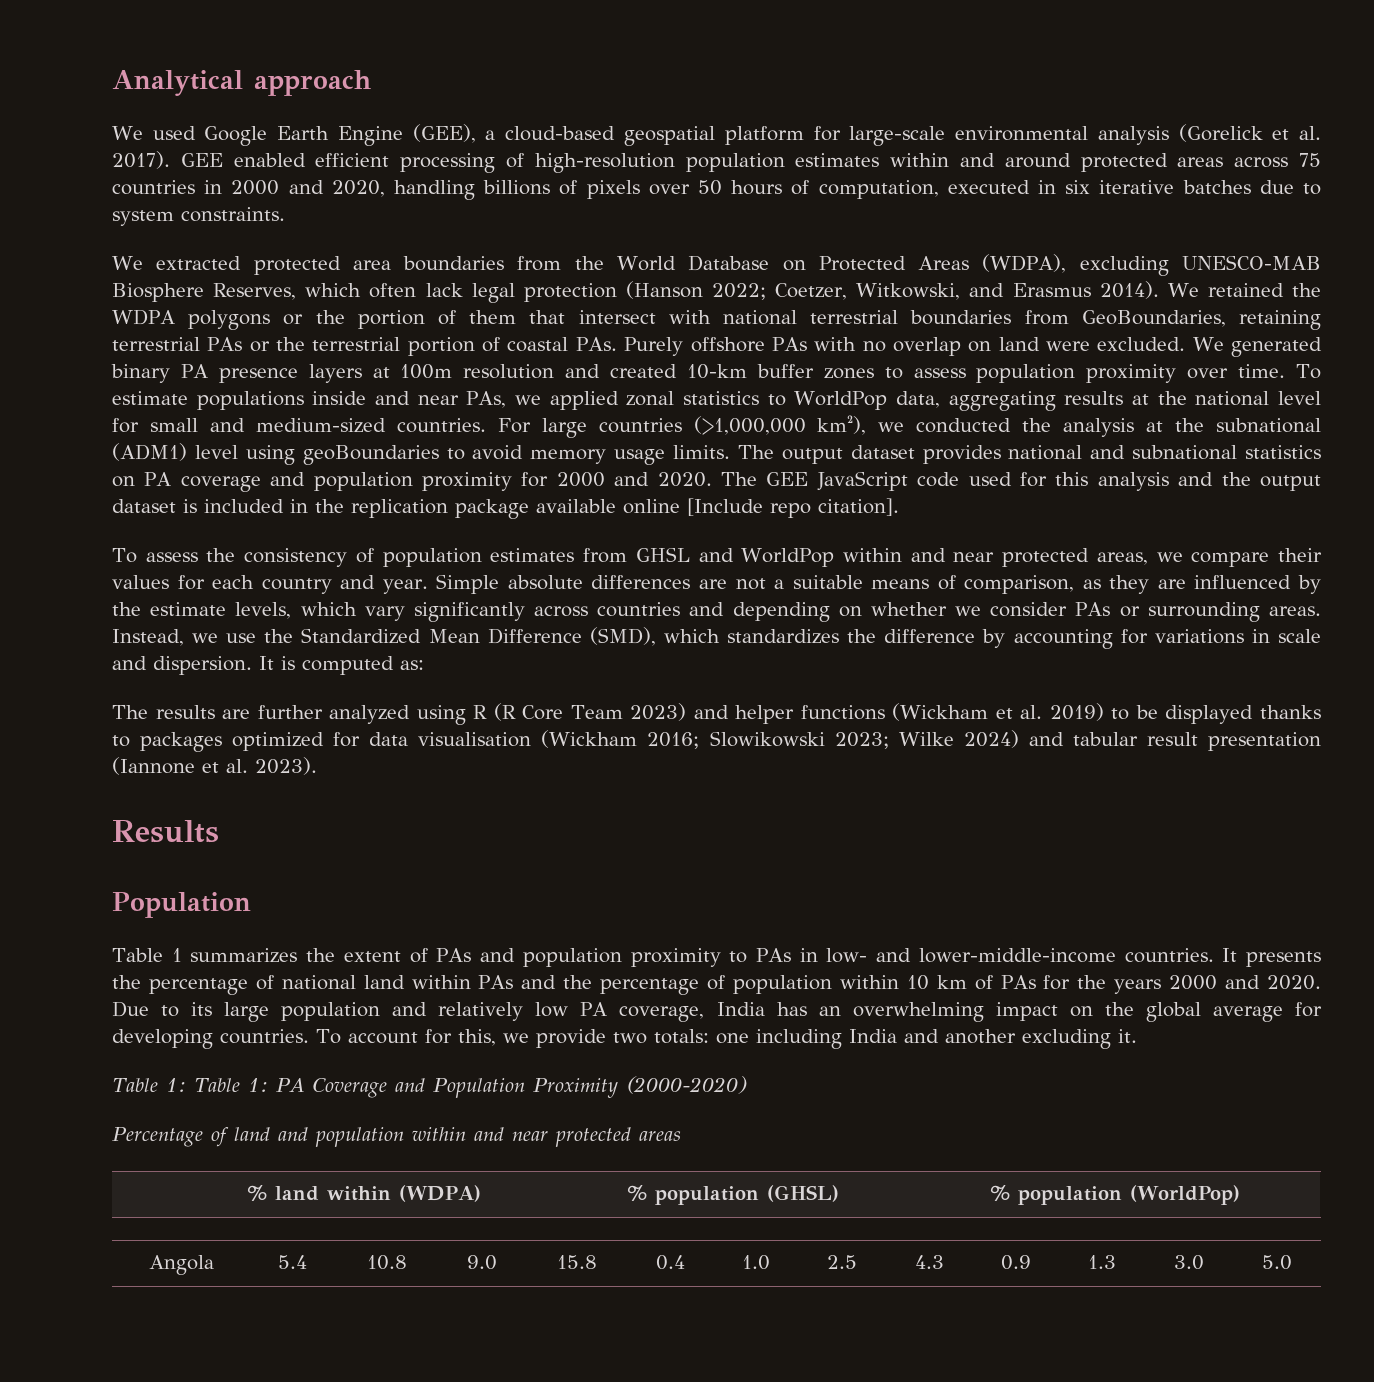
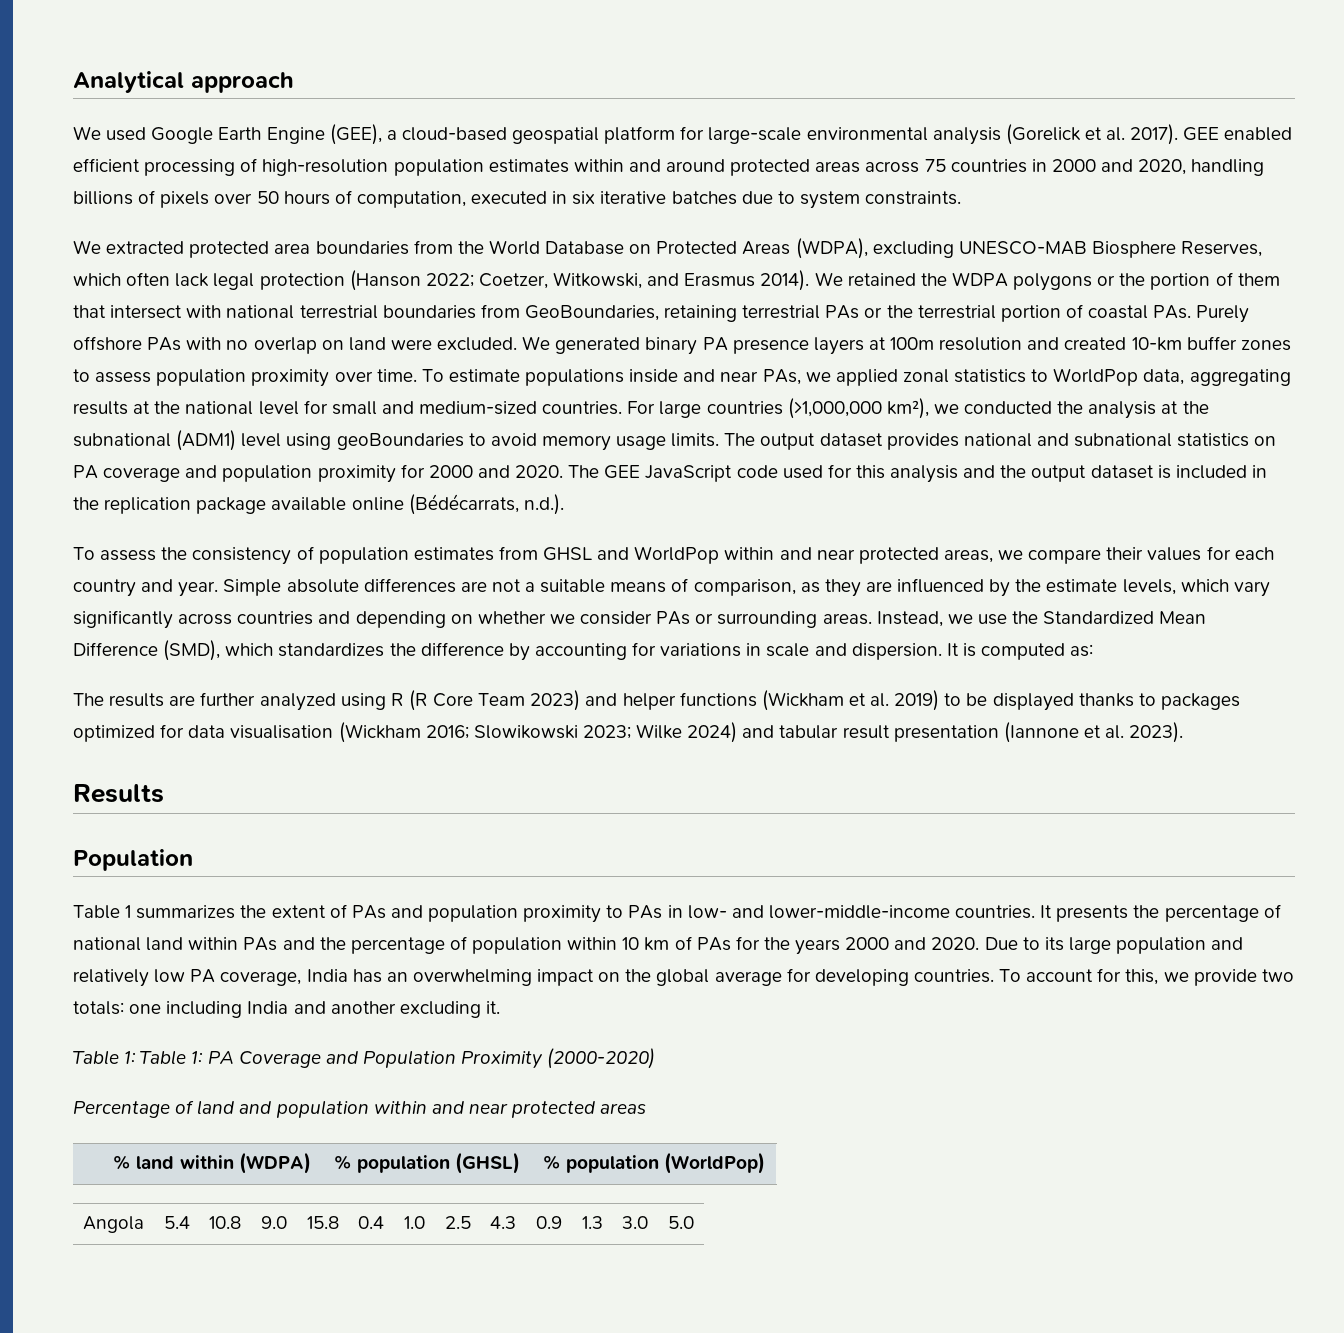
- The GEE JavaScript code used for this analysis and the output dataset is included in the replication package available online [Include repo citation].
+ The GEE JavaScript code used for this analysis and the output dataset is included in the replication package available online (Bédécarrats, n.d.).

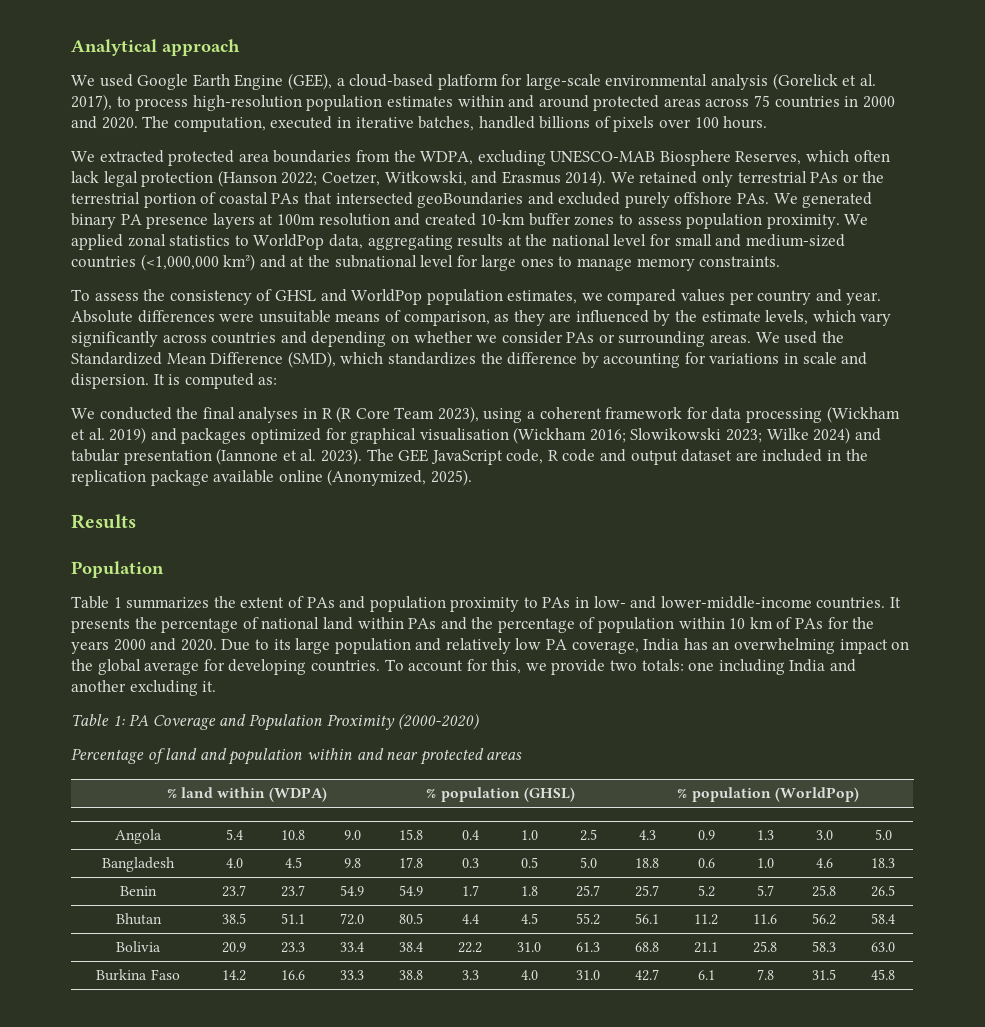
- We used Google Earth Engine (GEE), a cloud-based geospatial platform for large-scale environmental analysis (Gorelick et al. 2017). GEE enabled efficient processing of high-resolution population estimates within and around protected areas across 75 countries in 2000 and 2020, handling billions of pixels over 50 hours of computation, executed in six iterative batches due to system constraints.
+ We used Google Earth Engine (GEE), a cloud-based platform for large-scale environmental analysis (Gorelick et al. 2017), to process high-resolution population estimates within and around protected areas across 75 countries in 2000 and 2020. The computation, executed in iterative batches, handled billions of pixels over 100 hours.
- We extracted protected area boundaries from the World Database on Protected Areas (WDPA), excluding UNESCO-MAB Biosphere Reserves, which often lack legal protection (Hanson 2022; Coetzer, Witkowski, and Erasmus 2014).
+ We extracted protected area boundaries from the WDPA, excluding UNESCO-MAB Biosphere Reserves, which often lack legal protection (Hanson 2022; Coetzer, Witkowski, and Erasmus 2014).
- We retained the WDPA polygons or the portion of them that intersect with national terrestrial boundaries from GeoBoundaries, retaining terrestrial PAs or the terrestrial portion of coastal PAs. Purely offshore PAs with no overlap on land were excluded. We generated binary PA presence layers at 100m resolution and created 10-km buffer zones to assess population proximity over time. To estimate populations inside and near PAs, we applied zonal statistics to WorldPop data, aggregating results at the national level for small and medium-sized countries. For large countries (>1,000,000 km²), we conducted the analysis at the subnational (ADM1) level using geoBoundaries to avoid memory usage limits. The output dataset provides national and subnational statistics on PA coverage and population proximity for 2000 and 2020. The GEE JavaScript code used for this analysis and the output dataset is included in the replication package available online (Bédécarrats, n.d.).
+ We retained only terrestrial PAs or the terrestrial portion of coastal PAs that intersected geoBoundaries and excluded purely offshore PAs. We generated binary PA presence layers at 100m resolution and created 10-km buffer zones to assess population proximity. We applied zonal statistics to WorldPop data, aggregating results at the national level for small and medium-sized countries (<1,000,000 km²) and at the subnational level for large ones to manage memory constraints.
- To assess the consistency of population estimates from GHSL and WorldPop within and near protected areas, we compare their values for each country and year. Simple absolute differences are not a suitable means of comparison, as they are influenced by the estimate levels, which vary significantly across countries and depending on whether we consider PAs or surrounding areas.
+ To assess the consistency of GHSL and WorldPop population estimates, we compared values per country and year. Absolute differences were unsuitable means of comparison, as they are influenced by the estimate levels, which vary significantly across countries and depending on whether we consider PAs or surrounding areas.
- Instead, we use the Standardized Mean Difference (SMD), which standardizes the difference by accounting for variations in scale and dispersion.
+ We used the Standardized Mean Difference (SMD), which standardizes the difference by accounting for variations in scale and dispersion.
- The results are further analyzed using R (R Core Team 2023) and helper functions (Wickham et al. 2019) to be displayed thanks to packages optimized for data visualisation (Wickham 2016; Slowikowski 2023; Wilke 2024) and tabular result presentation (Iannone et al. 2023).
+ We conducted the final analyses in R (R Core Team 2023), using a coherent framework for data processing (Wickham et al. 2019) and packages optimized for graphical visualisation (Wickham 2016; Slowikowski 2023; Wilke 2024) and tabular presentation (Iannone et al. 2023). The GEE JavaScript code, R code and output dataset are included in the replication package available online (Anonymized, 2025).
- Table 1: Table 1: PA Coverage and Population Proximity (2000-2020)
+ Table 1: PA Coverage and Population Proximity (2000-2020)
+ Bangladesh | 4.0 | 4.5 | 9.8 | 17.8 | 0.3 | 0.5 | 5.0 | 18.8 | 0.6 | 1.0 | 4.6 | 18.3
+ Benin | 23.7 | 23.7 | 54.9 | 54.9 | 1.7 | 1.8 | 25.7 | 25.7 | 5.2 | 5.7 | 25.8 | 26.5
+ Bhutan | 38.5 | 51.1 | 72.0 | 80.5 | 4.4 | 4.5 | 55.2 | 56.1 | 11.2 | 11.6 | 56.2 | 58.4
+ Bolivia | 20.9 | 23.3 | 33.4 | 38.4 | 22.2 | 31.0 | 61.3 | 68.8 | 21.1 | 25.8 | 58.3 | 63.0
+ Burkina Faso | 14.2 | 16.6 | 33.3 | 38.8 | 3.3 | 4.0 | 31.0 | 42.7 | 6.1 | 7.8 | 31.5 | 45.8

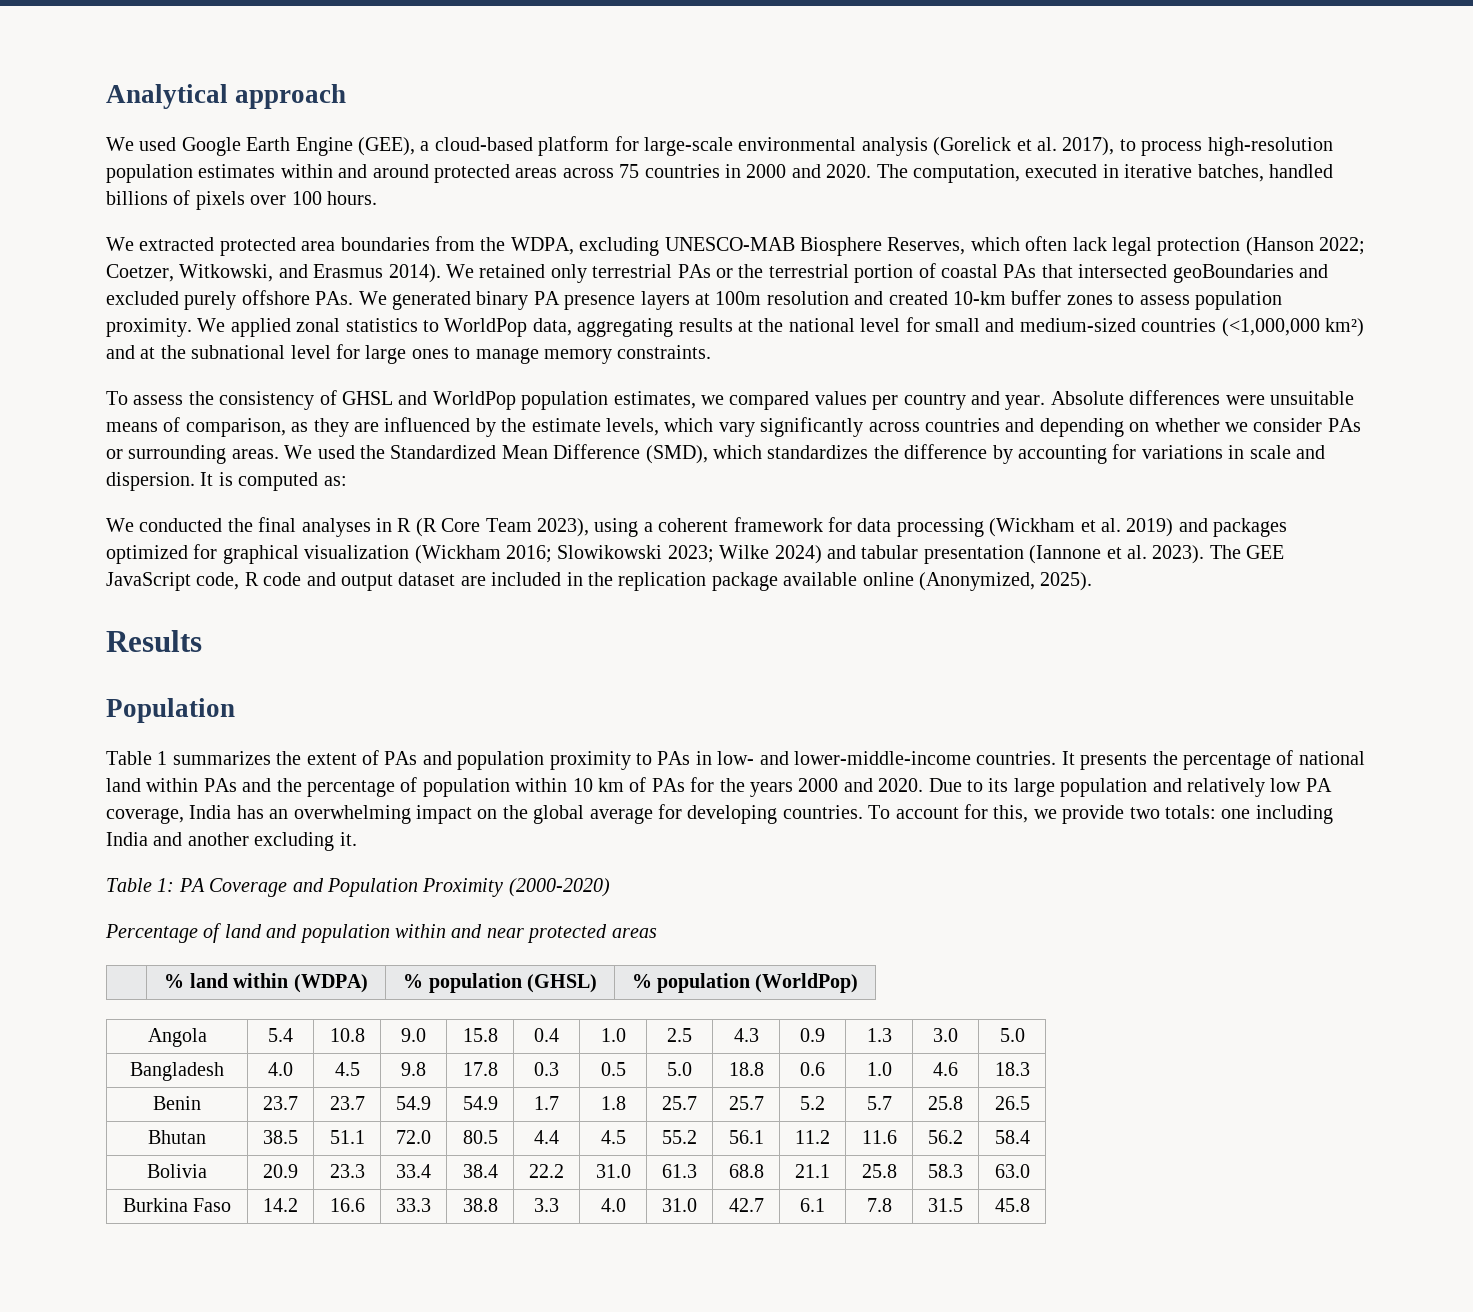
- We conducted the final analyses in R (R Core Team 2023), using a coherent framework for data processing (Wickham et al. 2019) and packages optimized for graphical visualisation (Wickham 2016; Slowikowski 2023; Wilke 2024) and tabular presentation (Iannone et al. 2023).
+ We conducted the final analyses in R (R Core Team 2023), using a coherent framework for data processing (Wickham et al. 2019) and packages optimized for graphical visualization (Wickham 2016; Slowikowski 2023; Wilke 2024) and tabular presentation (Iannone et al. 2023).

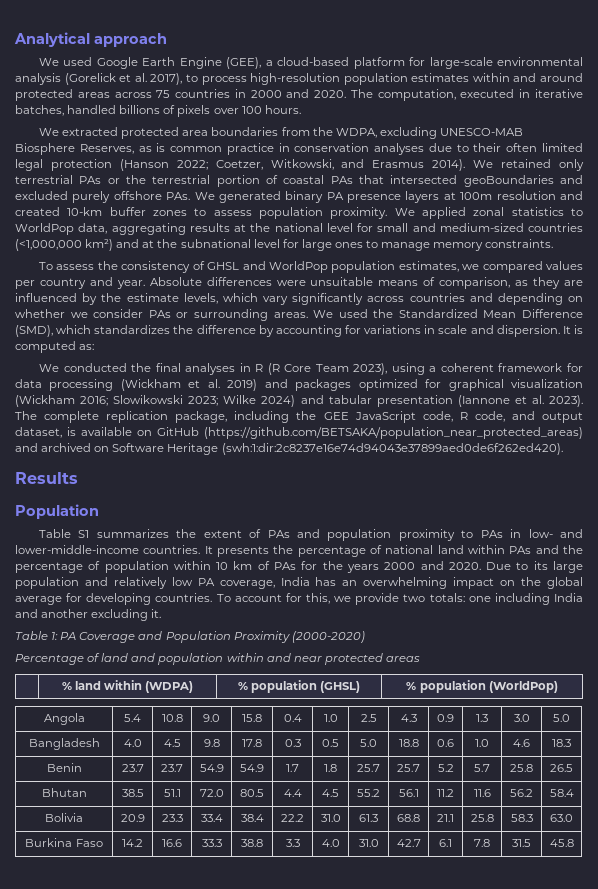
- We extracted protected area boundaries from the WDPA, excluding UNESCO-MAB Biosphere Reserves, which often lack legal protection (Hanson 2022; Coetzer, Witkowski, and Erasmus 2014).
+ We extracted protected area boundaries from the WDPA, excluding UNESCO-MAB Biosphere Reserves, as is common practice in conservation analyses due to their often limited legal protection (Hanson 2022; Coetzer, Witkowski, and Erasmus 2014).
- The GEE JavaScript code, R code and output dataset are included in the replication package available online (Anonymized, 2025).
+ The complete replication package, including the GEE JavaScript code, R code, and output dataset, is available on GitHub (https://github.com/BETSAKA/population_near_protected_areas) and archived on Software Heritage (swh:1:dir:2c8237e16e74d94043e37899aed0de6f262ed420).
- Table 1 summarizes the extent of PAs and population proximity to PAs in low- and lower-middle-income countries.
+ Table S1 summarizes the extent of PAs and population proximity to PAs in low- and lower-middle-income countries.

